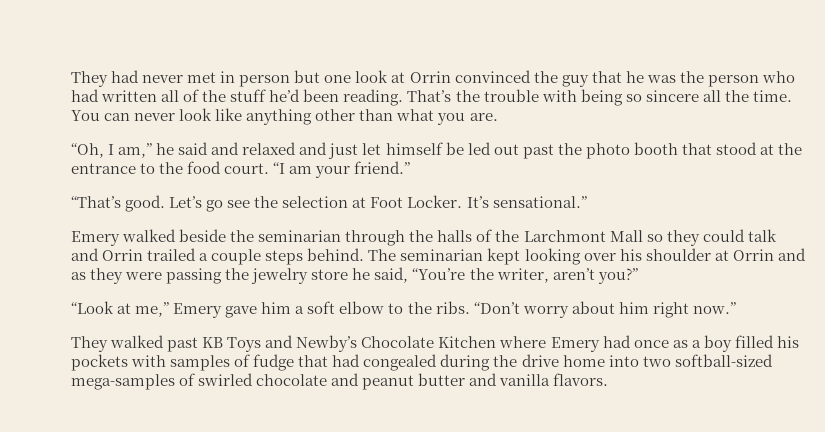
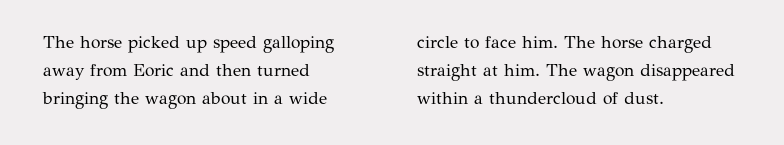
- They had never met in person but one look at Orrin convinced the guy that he was the person who had written all of the stuff he’d been reading. That’s the trouble with being so sincere all the time. You can never look like anything other than what you are.
- “Oh, I am,” he said and relaxed and just let himself be led out past the photo booth that stood at the entrance to the food court. “I am your friend.”
- “That’s good. Let’s go see the selection at Foot Locker. It’s sensational.”
- Emery walked beside the seminarian through the halls of the Larchmont Mall so they could talk and Orrin trailed a couple steps behind. The seminarian kept looking over his shoulder at Orrin and as they were passing the jewelry store he said, “You’re the writer, aren’t you?”
- “Look at me,” Emery gave him a soft elbow to the ribs. “Don’t worry about him right now.”
- They walked past KB Toys and Newby’s Chocolate Kitchen where Emery had once as a boy filled his pockets with samples of fudge that had congealed during the drive home into two softball-sized mega-samples of swirled chocolate and peanut butter and vanilla flavors.
+ The horse picked up speed galloping away from Eoric and then turned bringing the wagon about in a wide circle to face him. The horse charged straight at him. The wagon disappeared within a thundercloud of dust.

